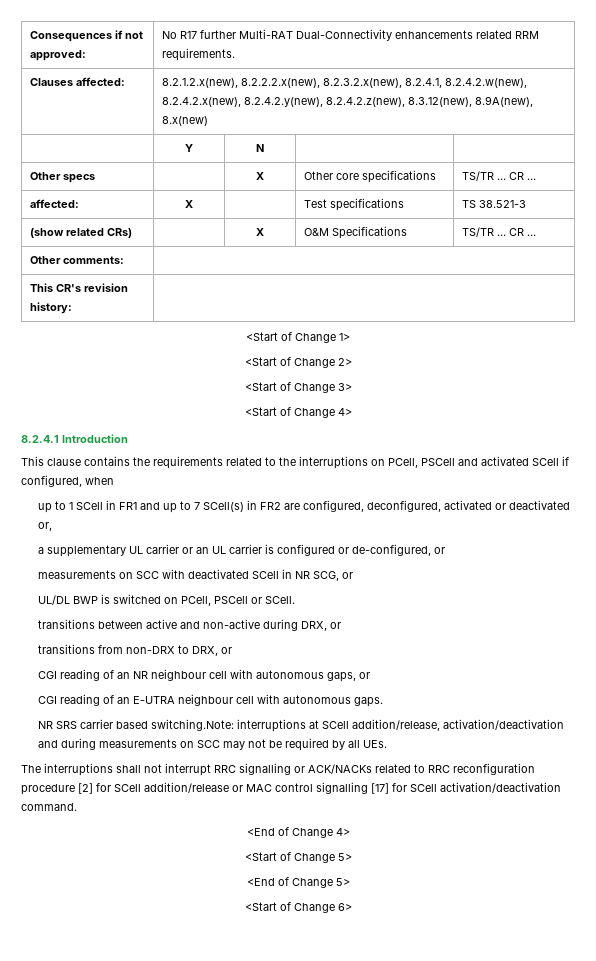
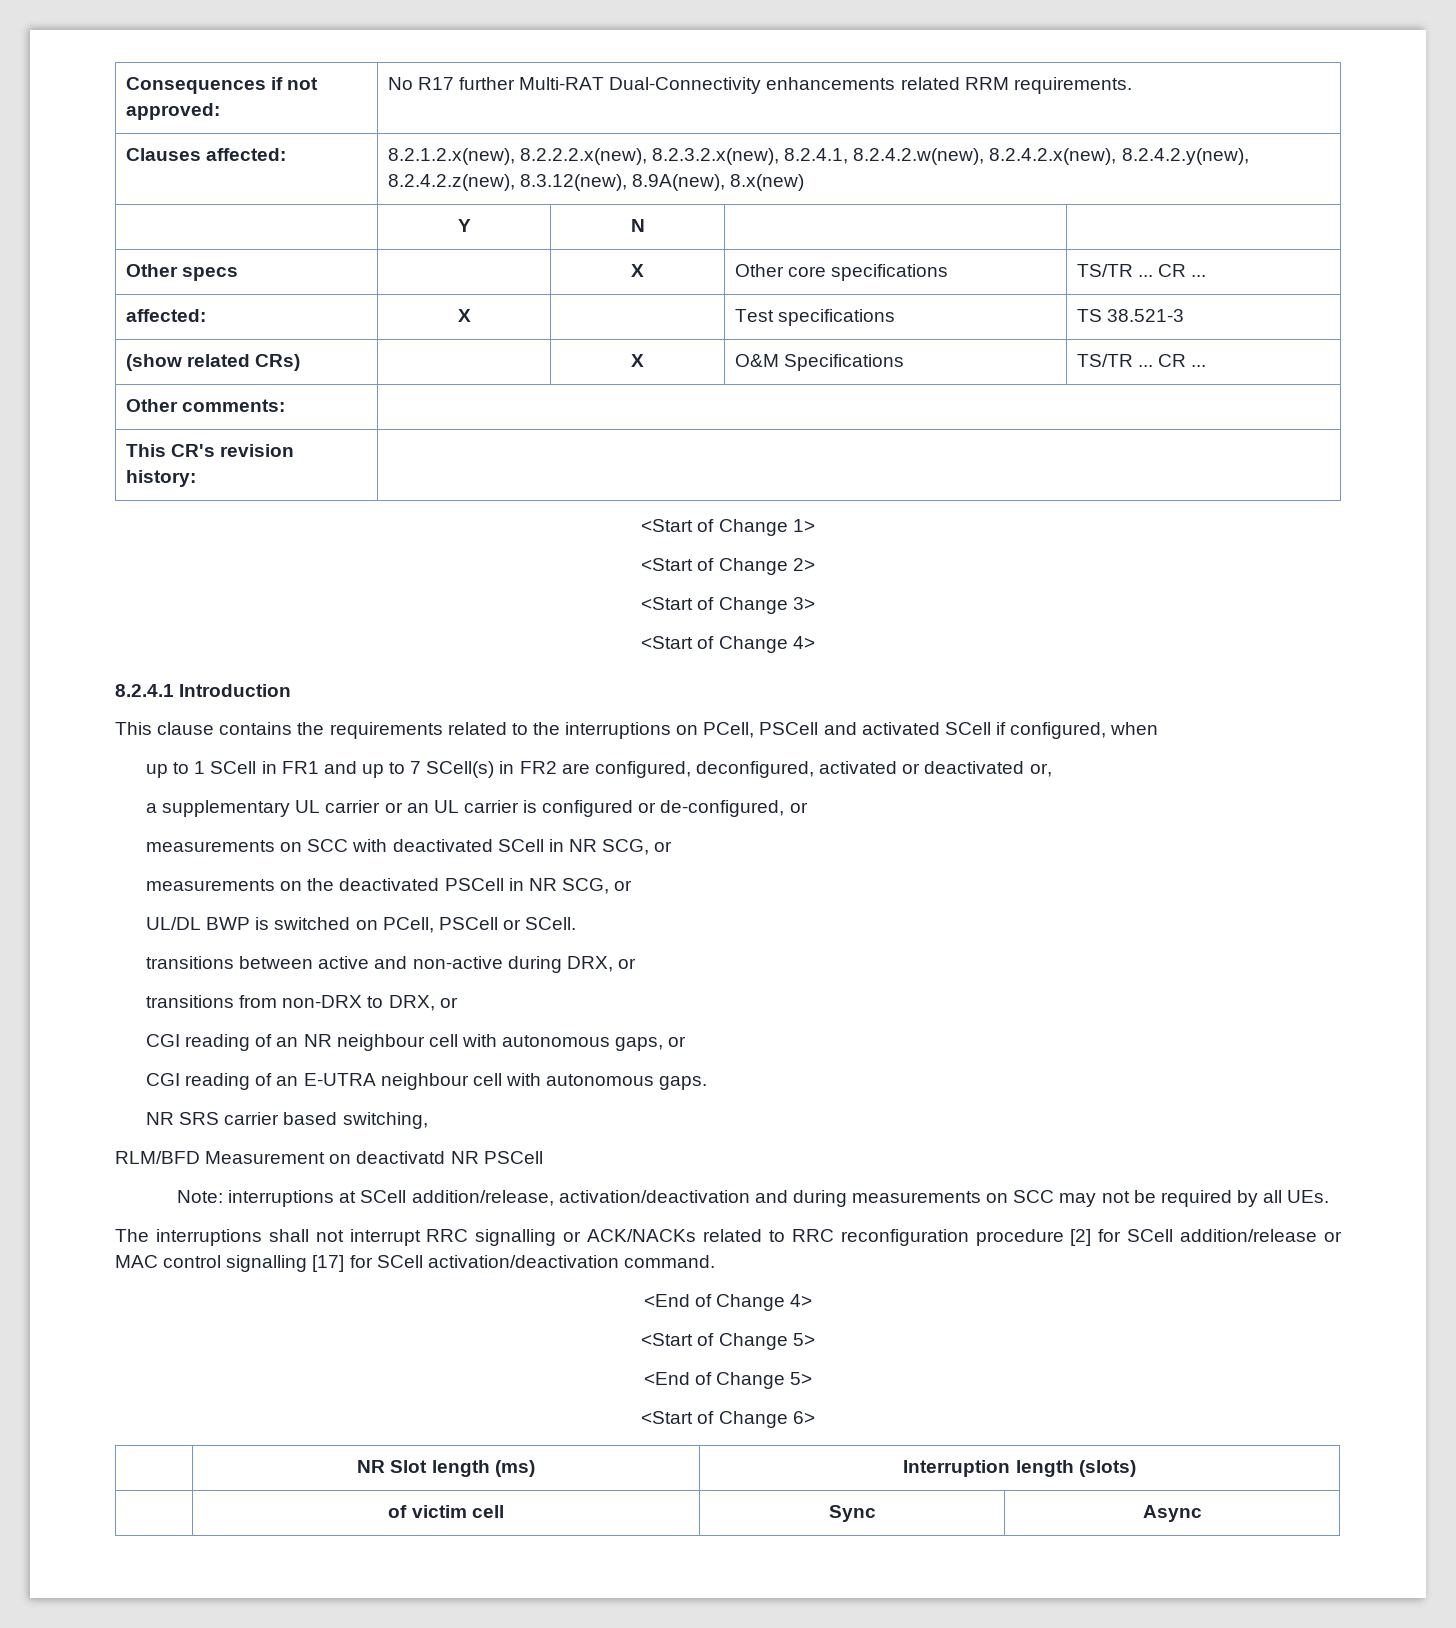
+ measurements on the deactivated PSCell in NR SCG, or
- NR SRS carrier based switching.Note: interruptions at SCell addition/release, activation/deactivation and during measurements on SCC may not be required by all UEs.
+ NR SRS carrier based switching,
+ RLM/BFD Measurement on deactivatd NR PSCell
+ Note: interruptions at SCell addition/release, activation/deactivation and during measurements on SCC may not be required by all UEs.
+ | NR Slot length (ms) | Interruption length (slots)
+ | of victim cell | Sync | Async

